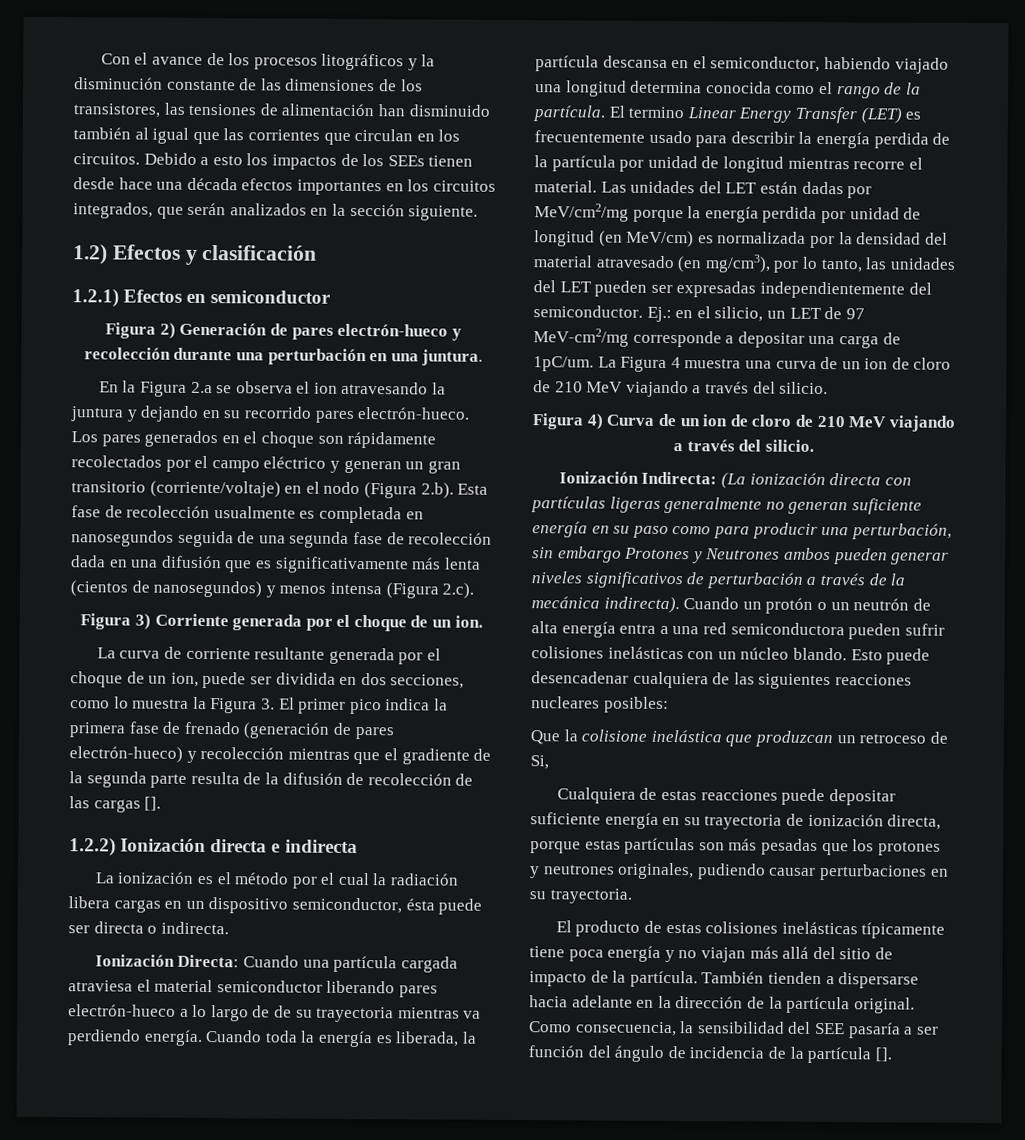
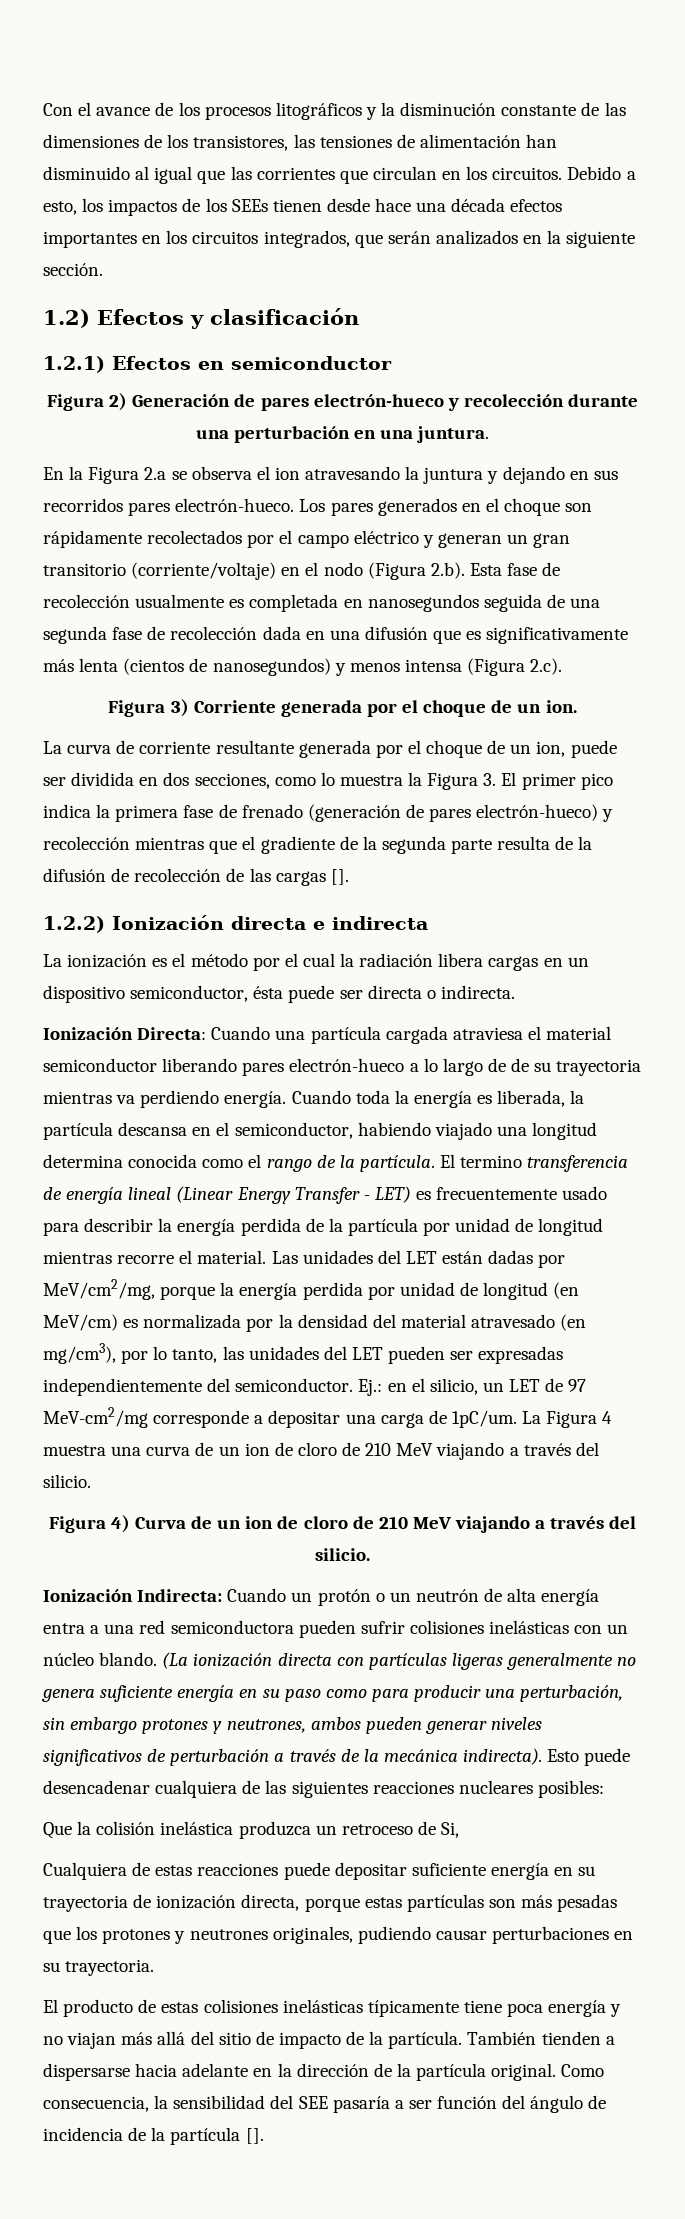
- Con el avance de los procesos litográficos y la disminución constante de las dimensiones de los transistores, las tensiones de alimentación han disminuido también al igual que las corrientes que circulan en los circuitos.
+ Con el avance de los procesos litográficos y la disminución constante de las dimensiones de los transistores, las tensiones de alimentación han disminuido al igual que las corrientes que circulan en los circuitos.
- Debido a esto los impactos de los SEEs tienen desde hace una década efectos importantes en los circuitos integrados, que serán analizados en la sección siguiente.
+ Debido a esto, los impactos de los SEEs tienen desde hace una década efectos importantes en los circuitos integrados, que serán analizados en la siguiente sección.
- En la Figura 2.a se observa el ion atravesando la juntura y dejando en su recorrido pares electrón-hueco.
+ En la Figura 2.a se observa el ion atravesando la juntura y dejando en sus recorridos pares electrón-hueco.
- El termino Linear Energy Transfer (LET) es frecuentemente usado para describir la energía perdida de la partícula por unidad de longitud mientras recorre el material.
+ El termino transferencia de energía lineal (Linear Energy Transfer - LET) es frecuentemente usado para describir la energía perdida de la partícula por unidad de longitud mientras recorre el material.
- Las unidades del LET están dadas por MeV/cm2/mg porque la energía perdida por unidad de longitud (en MeV/cm) es normalizada por la densidad del material atravesado (en mg/cm3), por lo tanto, las unidades del LET pueden ser expresadas independientemente del semiconductor.
+ Las unidades del LET están dadas por MeV/cm2/mg, porque la energía perdida por unidad de longitud (en MeV/cm) es normalizada por la densidad del material atravesado (en mg/cm3), por lo tanto, las unidades del LET pueden ser expresadas independientemente del semiconductor.
- Ionización Indirecta: (La ionización directa con partículas ligeras generalmente no generan suficiente energía en su paso como para producir una perturbación, sin embargo Protones y Neutrones ambos pueden generar niveles significativos de perturbación a través de la mecánica indirecta). Cuando un protón o un neutrón de alta energía entra a una red semiconductora pueden sufrir colisiones inelásticas con un núcleo blando.
+ Ionización Indirecta: Cuando un protón o un neutrón de alta energía entra a una red semiconductora pueden sufrir colisiones inelásticas con un núcleo blando.
+ (La ionización directa con partículas ligeras generalmente no genera suficiente energía en su paso como para producir una perturbación, sin embargo protones y neutrones, ambos pueden generar niveles significativos de perturbación a través de la mecánica indirecta).
- Que la colisione inelástica que produzcan un retroceso de Si,
+ Que la colisión inelástica produzca un retroceso de Si,

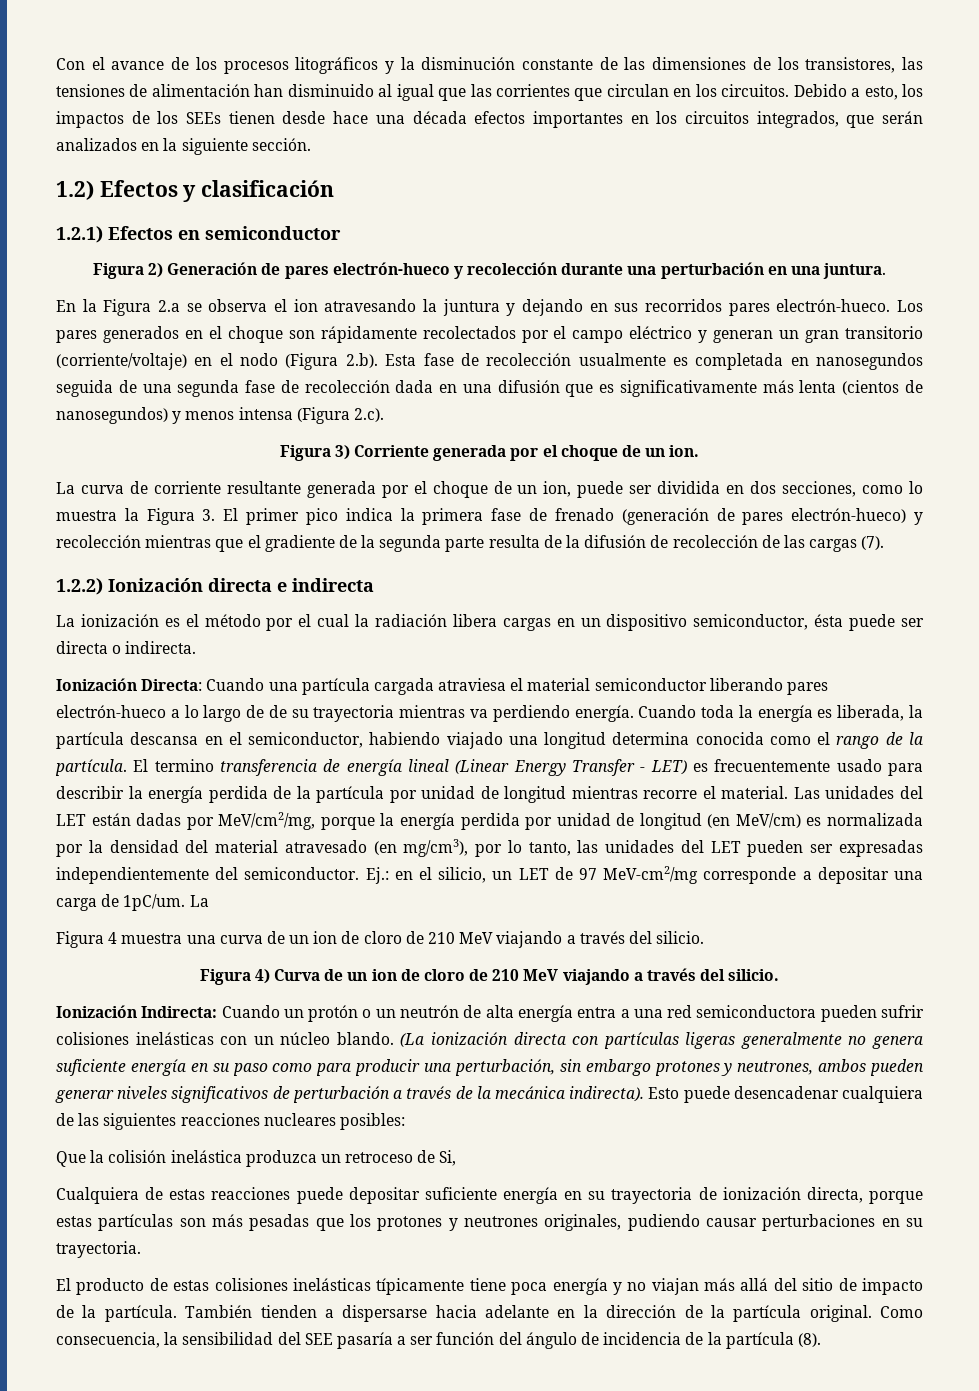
- La curva de corriente resultante generada por el choque de un ion, puede ser dividida en dos secciones, como lo muestra la Figura 3. El primer pico indica la primera fase de frenado (generación de pares electrón-hueco) y recolección mientras que el gradiente de la segunda parte resulta de la difusión de recolección de las cargas [].
+ La curva de corriente resultante generada por el choque de un ion, puede ser dividida en dos secciones, como lo muestra la Figura 3. El primer pico indica la primera fase de frenado (generación de pares electrón-hueco) y recolección mientras que el gradiente de la segunda parte resulta de la difusión de recolección de las cargas (7).
- Ej.: en el silicio, un LET de 97 MeV-cm2/mg corresponde a depositar una carga de 1pC/um. La Figura 4 muestra una curva de un ion de cloro de 210 MeV viajando a través del silicio.
+ Ej.: en el silicio, un LET de 97 MeV-cm2/mg corresponde a depositar una carga de 1pC/um. La
+ Figura 4 muestra una curva de un ion de cloro de 210 MeV viajando a través del silicio.
- Como consecuencia, la sensibilidad del SEE pasaría a ser función del ángulo de incidencia de la partícula [].
+ Como consecuencia, la sensibilidad del SEE pasaría a ser función del ángulo de incidencia de la partícula (8).

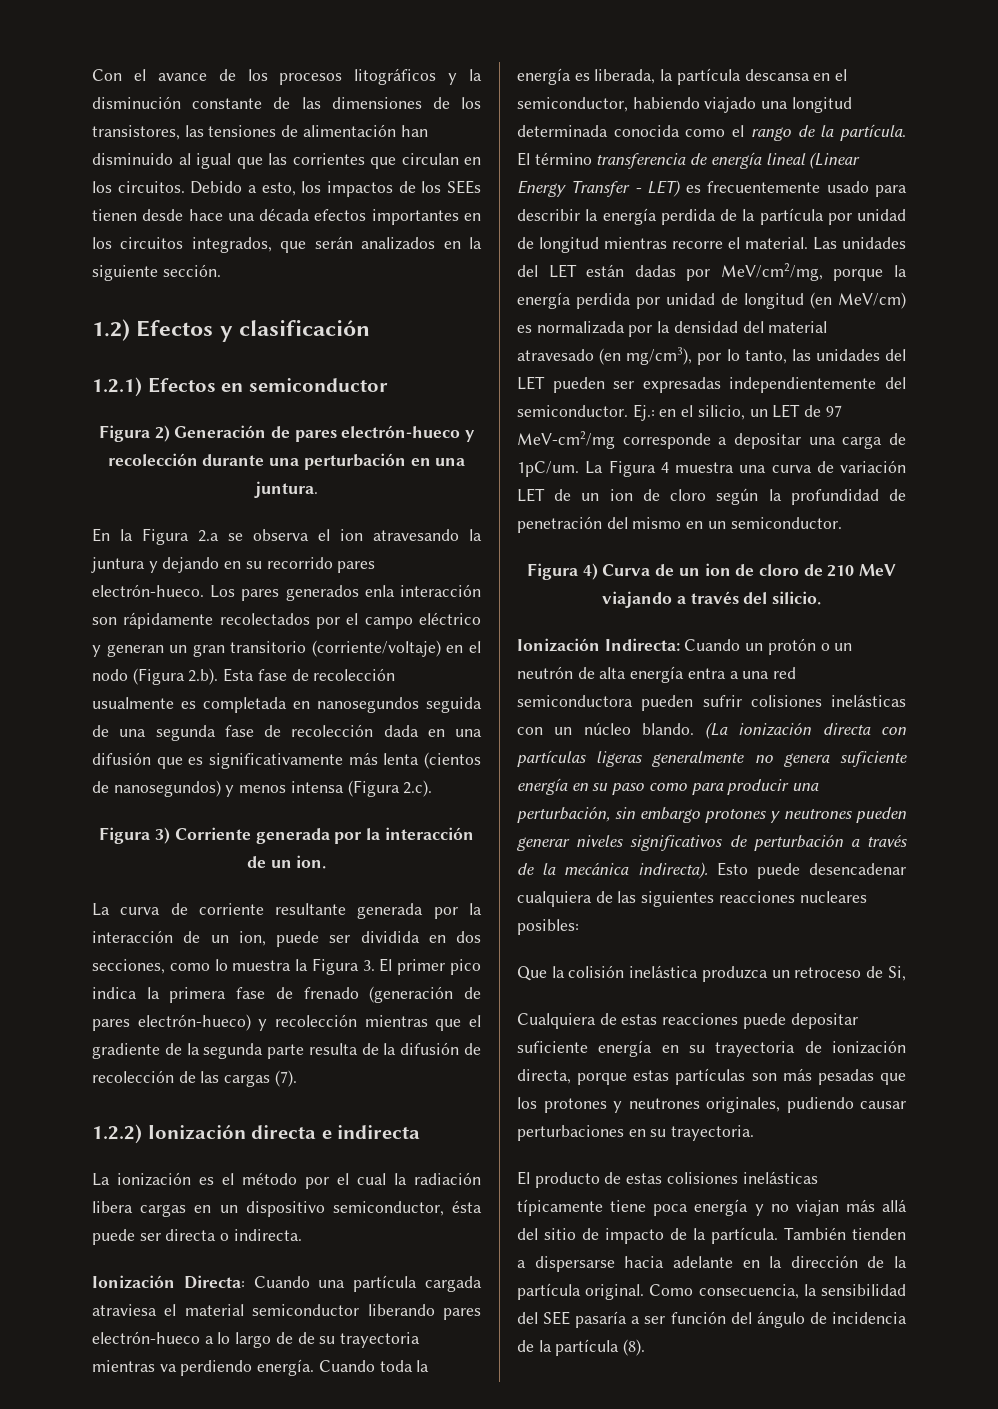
- En la Figura 2.a se observa el ion atravesando la juntura y dejando en sus recorridos pares electrón-hueco.
+ En la Figura 2.a se observa el ion atravesando la juntura y dejando en su recorrido pares electrón-hueco.
- Los pares generados en el choque son rápidamente recolectados por el campo eléctrico y generan un gran transitorio (corriente/voltaje) en el nodo (Figura 2.b). Esta fase de recolección usualmente es completada en nanosegundos seguida de una segunda fase de recolección dada en una difusión que es significativamente más lenta (cientos de nanosegundos) y menos intensa (Figura 2.c).
+ Los pares generados enla interacción son rápidamente recolectados por el campo eléctrico y generan un gran transitorio (corriente/voltaje) en el nodo (Figura 2.b). Esta fase de recolección usualmente es completada en nanosegundos seguida de una segunda fase de recolección dada en una difusión que es significativamente más lenta (cientos de nanosegundos) y menos intensa (Figura 2.c).
- Figura 3) Corriente generada por el choque de un ion.
+ Figura 3) Corriente generada por la interacción de un ion.
- La curva de corriente resultante generada por el choque de un ion, puede ser dividida en dos secciones, como lo muestra la Figura 3. El primer pico indica la primera fase de frenado (generación de pares electrón-hueco) y recolección mientras que el gradiente de la segunda parte resulta de la difusión de recolección de las cargas (7).
+ La curva de corriente resultante generada por la interacción de un ion, puede ser dividida en dos secciones, como lo muestra la Figura 3. El primer pico indica la primera fase de frenado (generación de pares electrón-hueco) y recolección mientras que el gradiente de la segunda parte resulta de la difusión de recolección de las cargas (7).
- Cuando toda la energía es liberada, la partícula descansa en el semiconductor, habiendo viajado una longitud determina conocida como el rango de la partícula.
+ Cuando toda la energía es liberada, la partícula descansa en el semiconductor, habiendo viajado una longitud determinada conocida como el rango de la partícula.
- El termino transferencia de energía lineal (Linear Energy Transfer - LET) es frecuentemente usado para describir la energía perdida de la partícula por unidad de longitud mientras recorre el material.
+ El término transferencia de energía lineal (Linear Energy Transfer - LET) es frecuentemente usado para describir la energía perdida de la partícula por unidad de longitud mientras recorre el material.
- Ej.: en el silicio, un LET de 97 MeV-cm2/mg corresponde a depositar una carga de 1pC/um. La
- Figura 4 muestra una curva de un ion de cloro de 210 MeV viajando a través del silicio.
+ Ej.: en el silicio, un LET de 97 MeV-cm2/mg corresponde a depositar una carga de 1pC/um. La Figura 4 muestra una curva de variación LET de un ion de cloro según la profundidad de penetración del mismo en un semiconductor.
- (La ionización directa con partículas ligeras generalmente no genera suficiente energía en su paso como para producir una perturbación, sin embargo protones y neutrones, ambos pueden generar niveles significativos de perturbación a través de la mecánica indirecta).
+ (La ionización directa con partículas ligeras generalmente no genera suficiente energía en su paso como para producir una perturbación, sin embargo protones y neutrones pueden generar niveles significativos de perturbación a través de la mecánica indirecta).

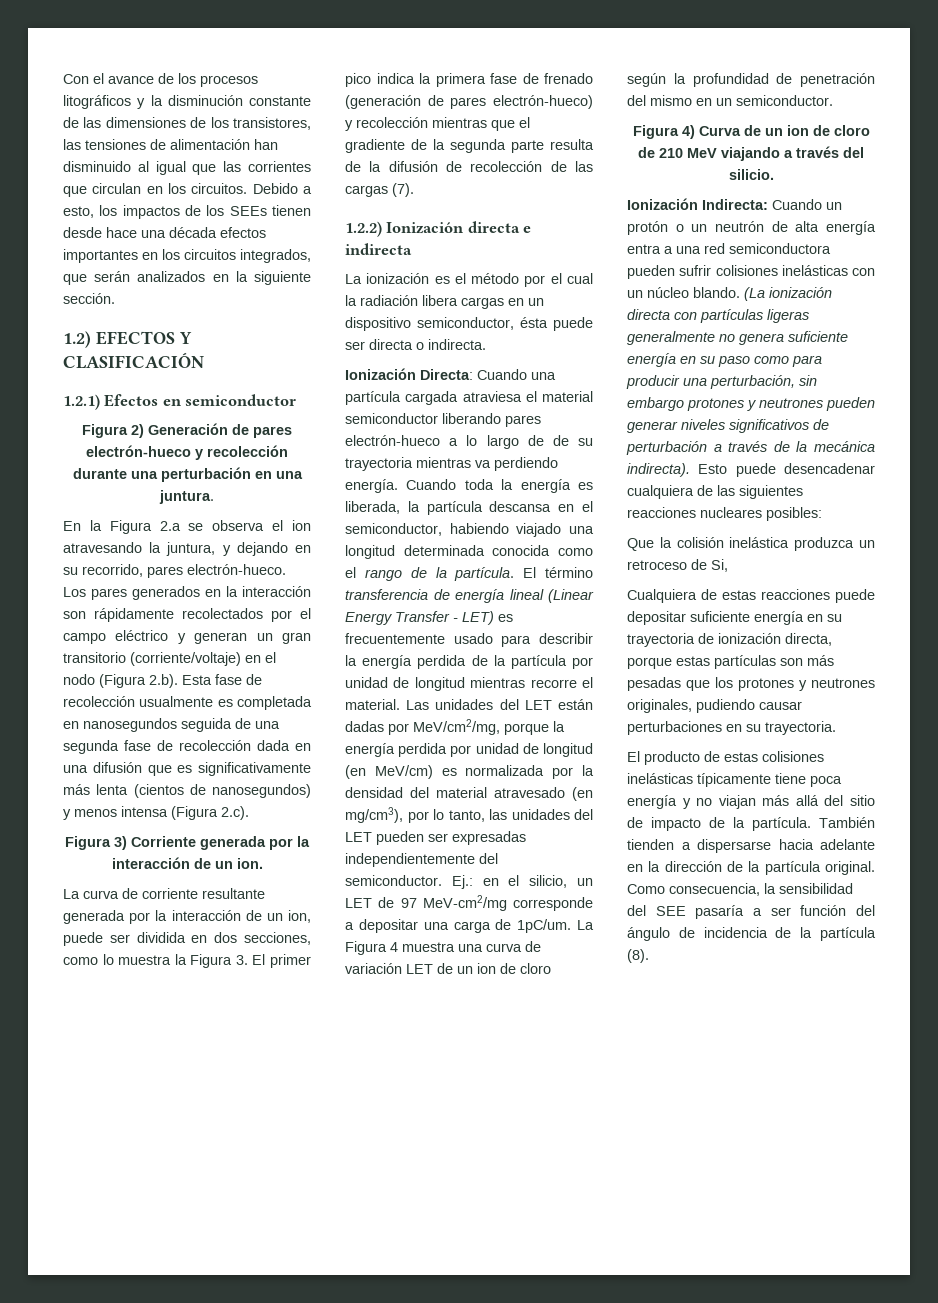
- 1.2) Efectos y clasificación
+ 1.2) EFECTOS Y CLASIFICACIÓN
- En la Figura 2.a se observa el ion atravesando la juntura y dejando en su recorrido pares electrón-hueco.
+ En la Figura 2.a se observa el ion atravesando la juntura, y dejando en su recorrido, pares electrón-hueco.
- Los pares generados enla interacción son rápidamente recolectados por el campo eléctrico y generan un gran transitorio (corriente/voltaje) en el nodo (Figura 2.b). Esta fase de recolección usualmente es completada en nanosegundos seguida de una segunda fase de recolección dada en una difusión que es significativamente más lenta (cientos de nanosegundos) y menos intensa (Figura 2.c).
+ Los pares generados en la interacción son rápidamente recolectados por el campo eléctrico y generan un gran transitorio (corriente/voltaje) en el nodo (Figura 2.b). Esta fase de recolección usualmente es completada en nanosegundos seguida de una segunda fase de recolección dada en una difusión que es significativamente más lenta (cientos de nanosegundos) y menos intensa (Figura 2.c).

